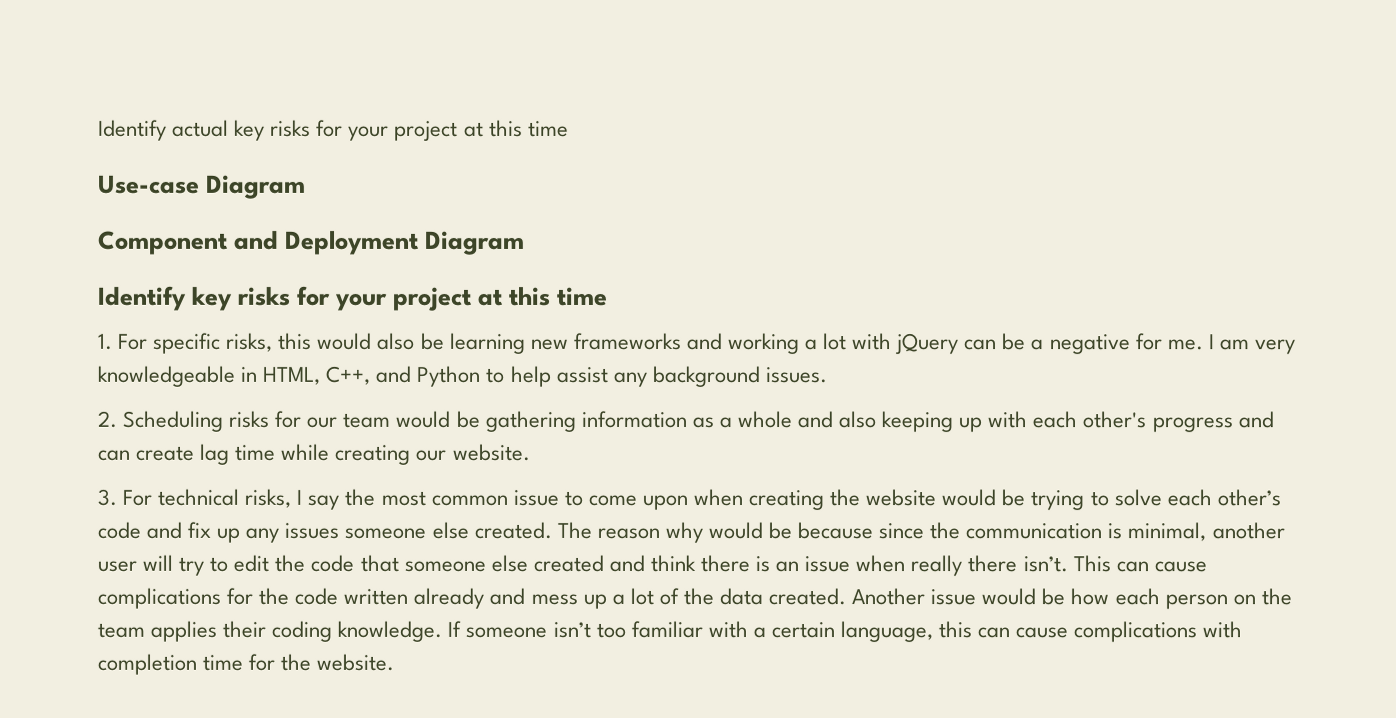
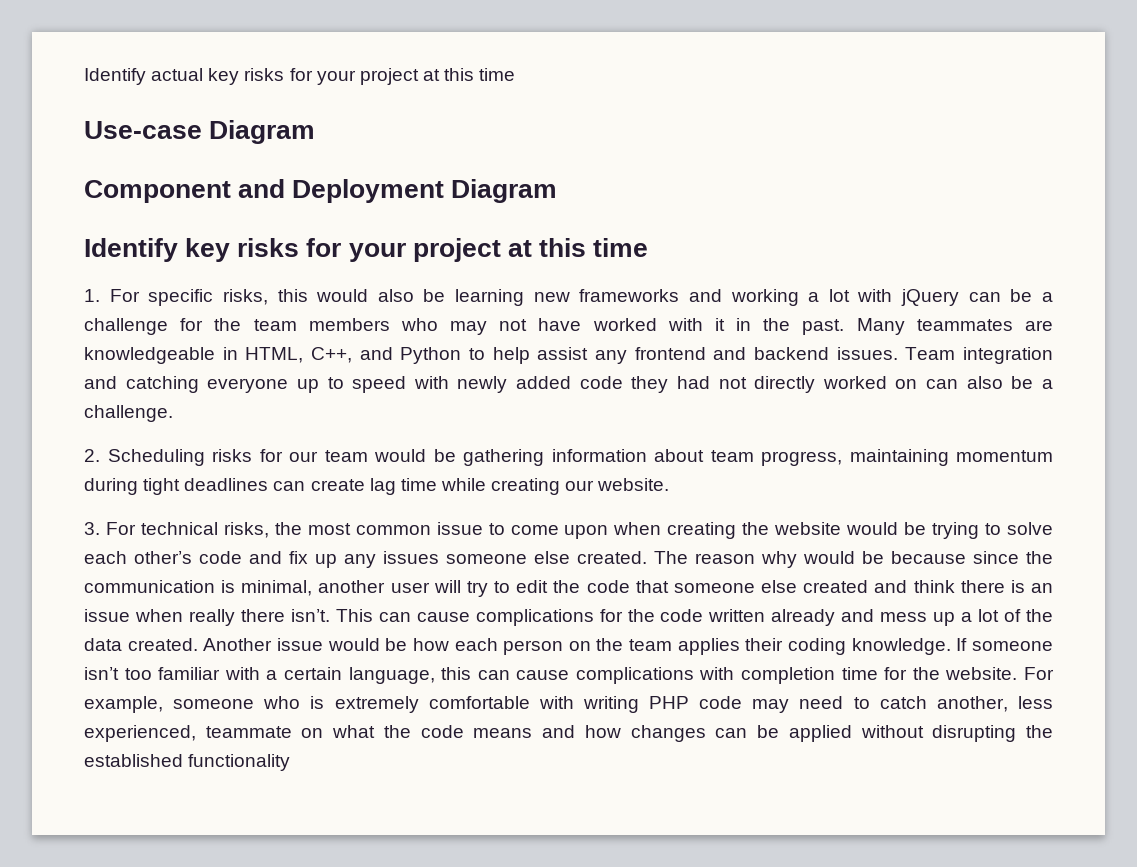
- 1. For specific risks, this would also be learning new frameworks and working a lot with jQuery can be a negative for me. I am very knowledgeable in HTML, C++, and Python to help assist any background issues.
+ 1. For specific risks, this would also be learning new frameworks and working a lot with jQuery can be a challenge for the team members who may not have worked with it in the past. Many teammates are knowledgeable in HTML, C++, and Python to help assist any frontend and backend issues. Team integration and catching everyone up to speed with newly added code they had not directly worked on can also be a challenge.
- 2. Scheduling risks for our team would be gathering information as a whole and also keeping up with each other's progress and can create lag time while creating our website.
+ 2. Scheduling risks for our team would be gathering information about team progress, maintaining momentum during tight deadlines can create lag time while creating our website.
- 3. For technical risks, I say the most common issue to come upon when creating the website would be trying to solve each other’s code and fix up any issues someone else created.
+ 3. For technical risks, the most common issue to come upon when creating the website would be trying to solve each other’s code and fix up any issues someone else created.
+ For example, someone who is extremely comfortable with writing PHP code may need to catch another, less experienced, teammate on what the code means and how changes can be applied without disrupting the established functionality

